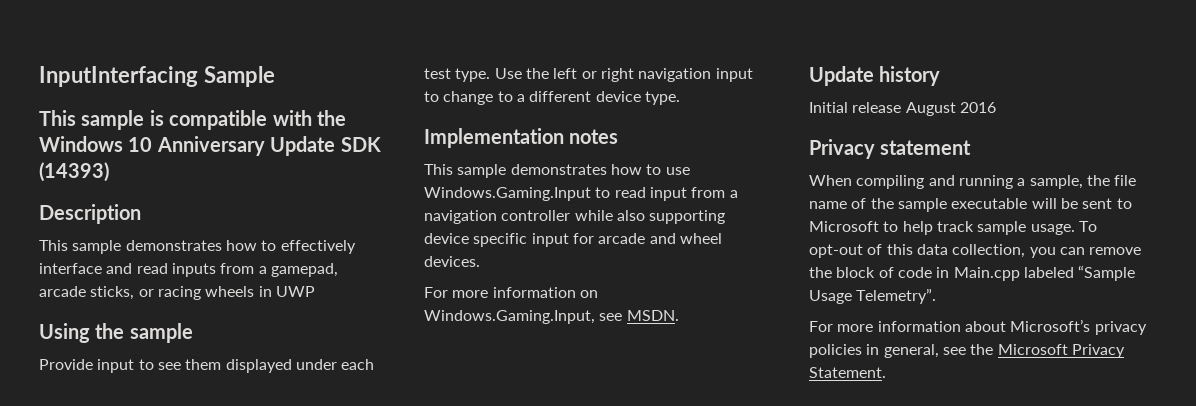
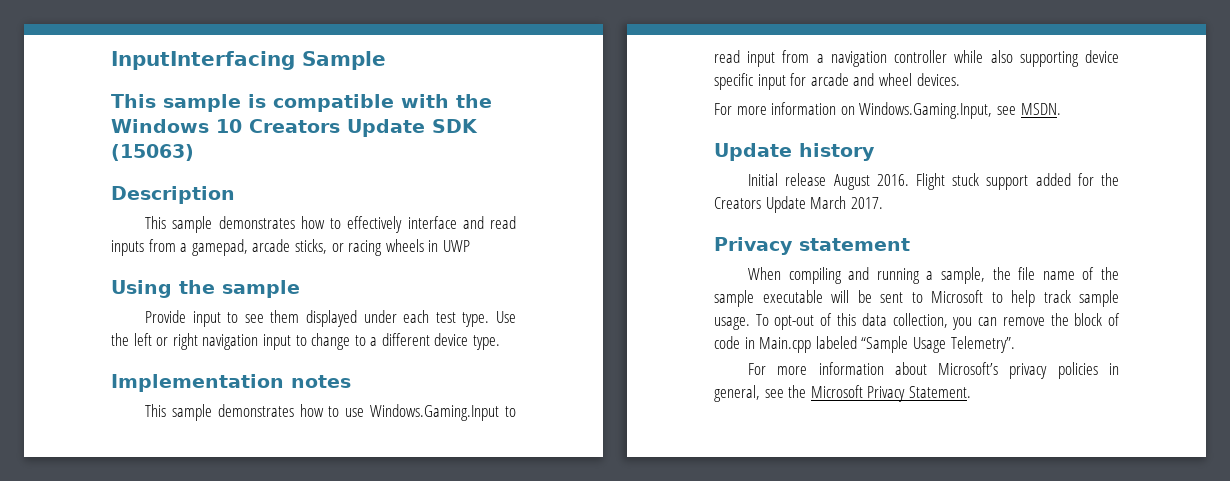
- This sample is compatible with the Windows 10 Anniversary Update SDK (14393)
+ This sample is compatible with the Windows 10 Creators Update SDK (15063)
- Initial release August 2016
+ Initial release August 2016. Flight stuck support added for the Creators Update March 2017.

